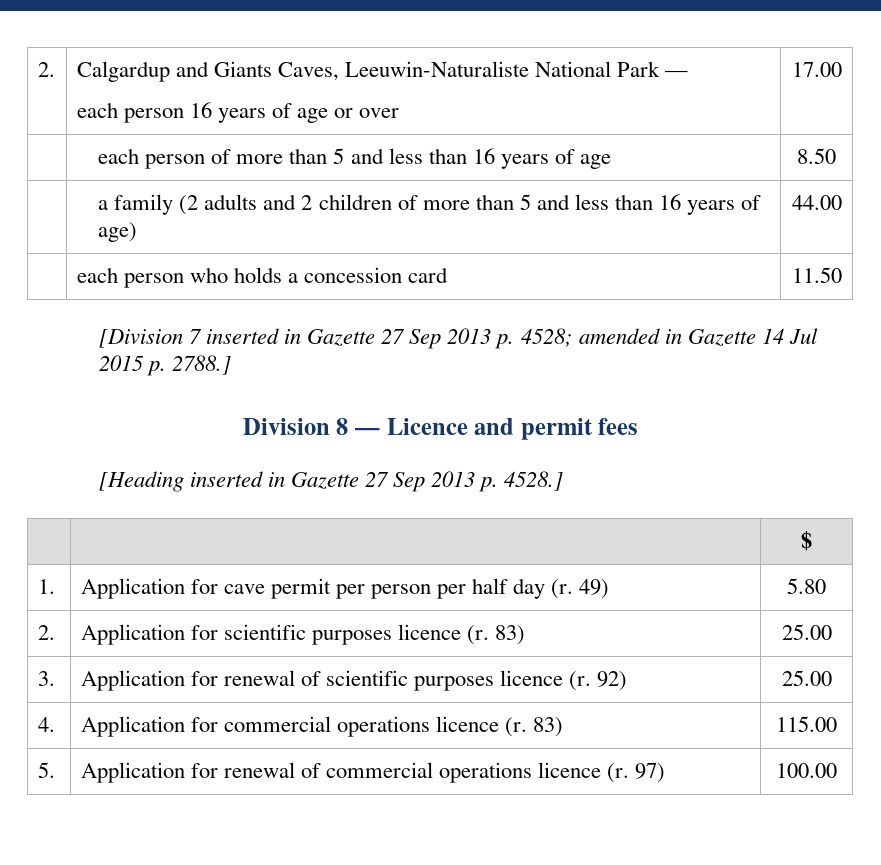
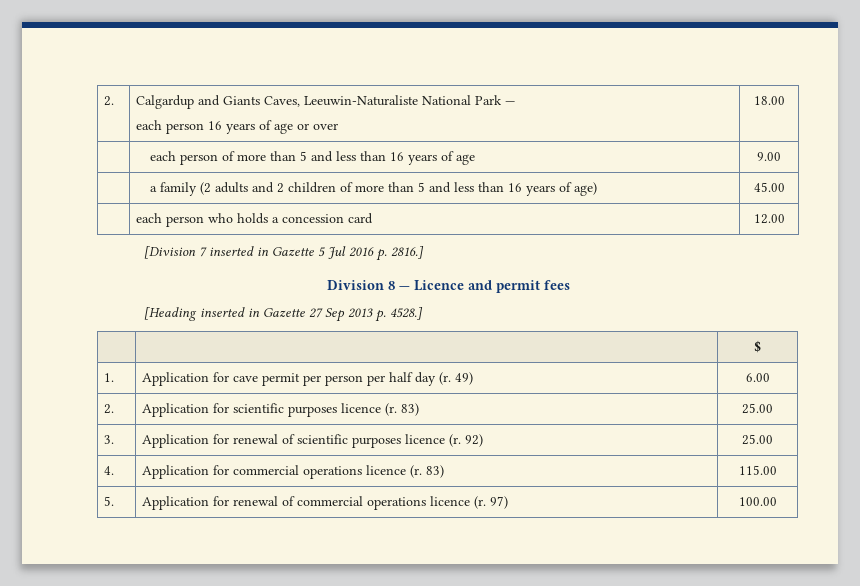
  2. | Calgardup and Giants Caves, Leeuwin-Naturaliste National Park —
- each person 16 years of age or over | 17.00
+ each person 16 years of age or over | 18.00
- | each person of more than 5 and less than 16 years of age | 8.50
+ | each person of more than 5 and less than 16 years of age | 9.00
- | a family (2 adults and 2 children of more than 5 and less than 16 years of age) | 44.00
+ | a family (2 adults and 2 children of more than 5 and less than 16 years of age) | 45.00
- | each person who holds a concession card | 11.50
+ | each person who holds a concession card | 12.00
- [Division 7 inserted in Gazette 27 Sep 2013 p. 4528; amended in Gazette 14 Jul 2015 p. 2788.]
+ [Division 7 inserted in Gazette 5 Jul 2016 p. 2816.]
- 1. | Application for cave permit per person per half day (r. 49) | 5.80
+ 1. | Application for cave permit per person per half day (r. 49) | 6.00

